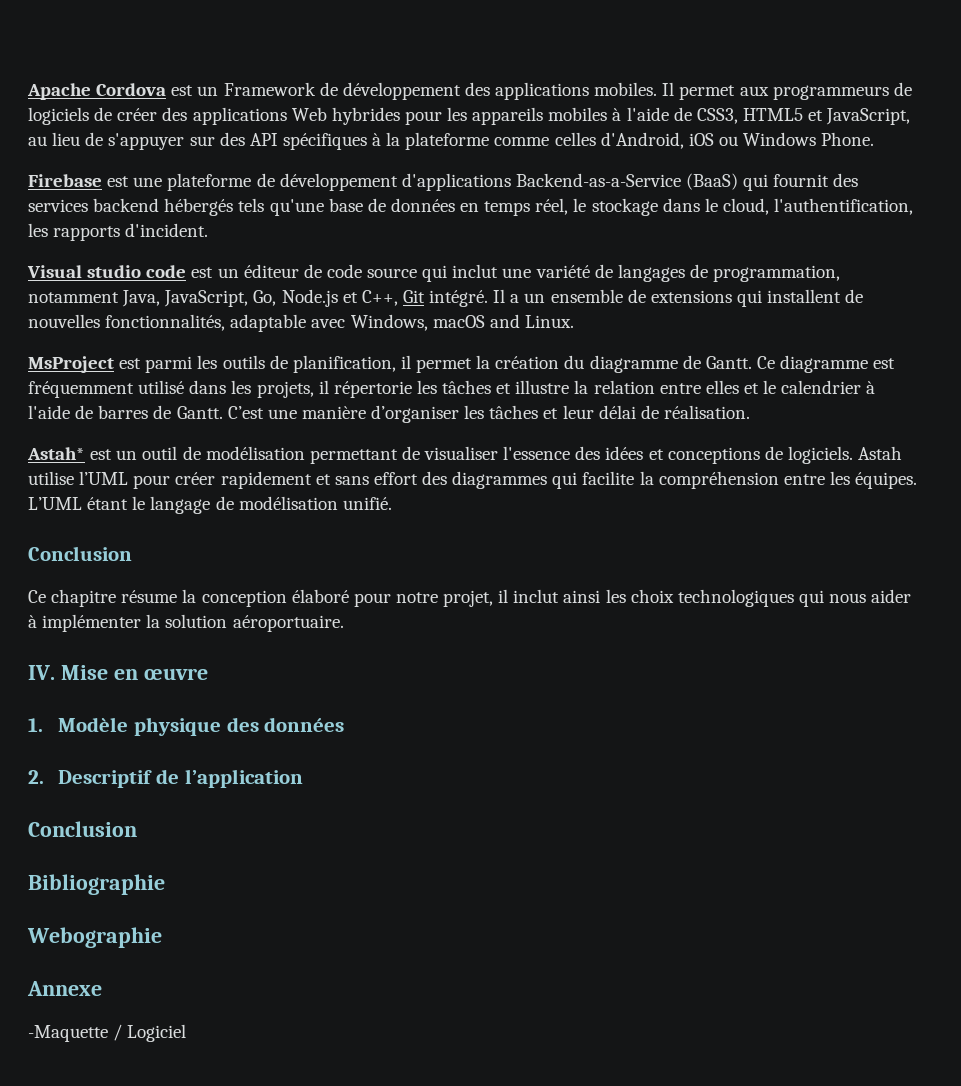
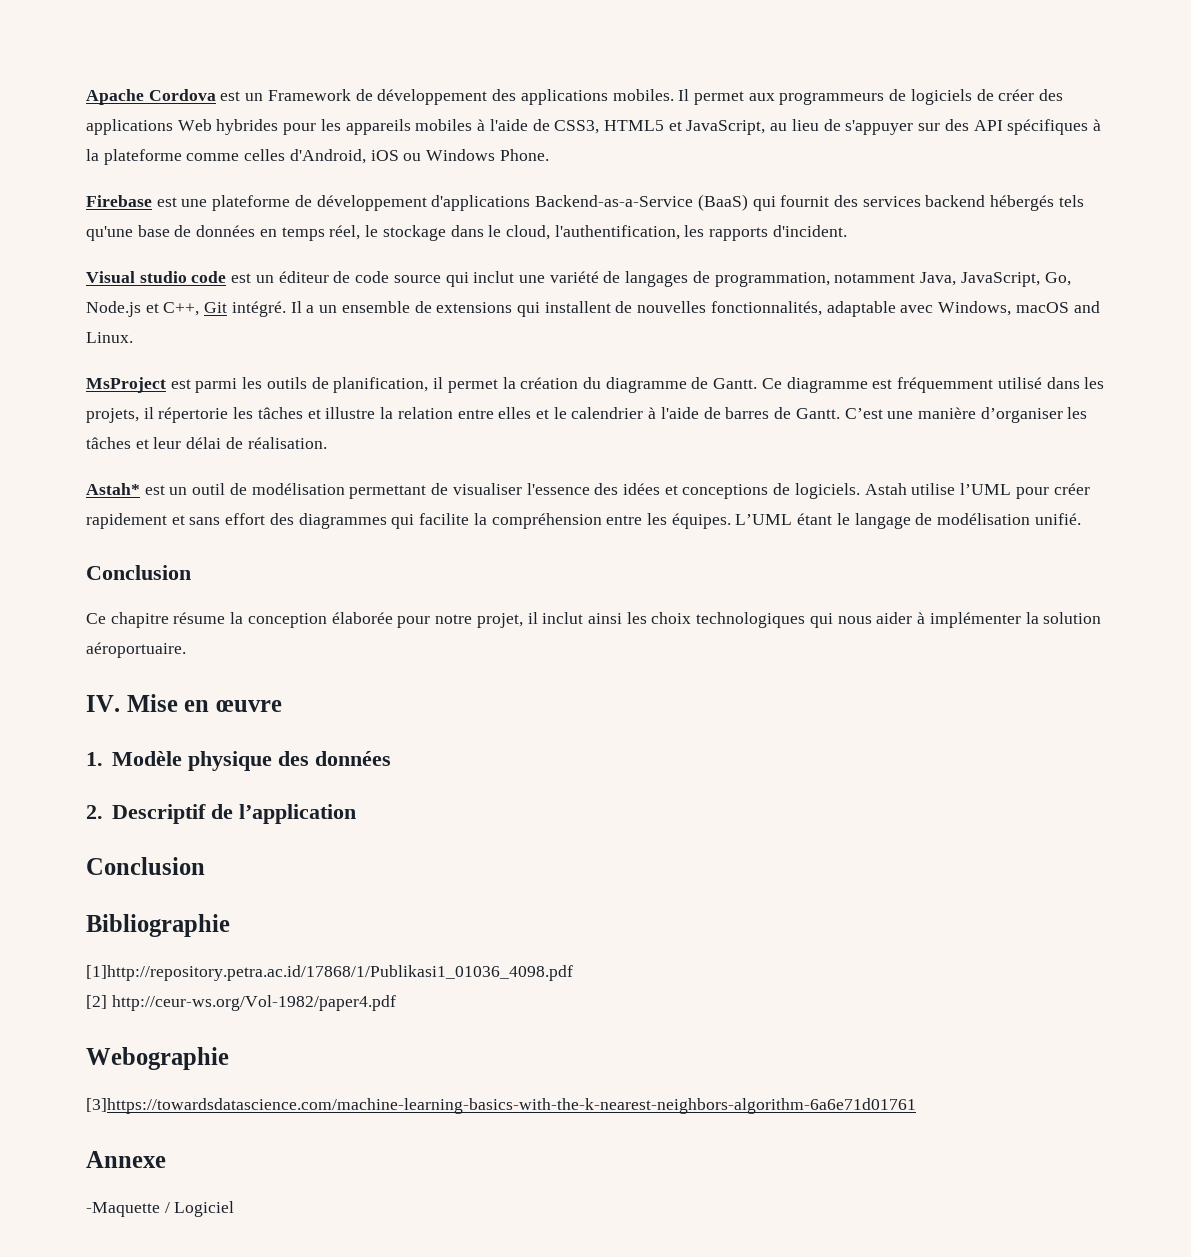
- Ce chapitre résume la conception élaboré pour notre projet, il inclut ainsi les choix technologiques qui nous aider à implémenter la solution aéroportuaire.
+ Ce chapitre résume la conception élaborée pour notre projet, il inclut ainsi les choix technologiques qui nous aider à implémenter la solution aéroportuaire.
+ [1]http://repository.petra.ac.id/17868/1/Publikasi1_01036_4098.pdf
+ [2] http://ceur-ws.org/Vol-1982/paper4.pdf
+ [3]https://towardsdatascience.com/machine-learning-basics-with-the-k-nearest-neighbors-algorithm-6a6e71d01761

